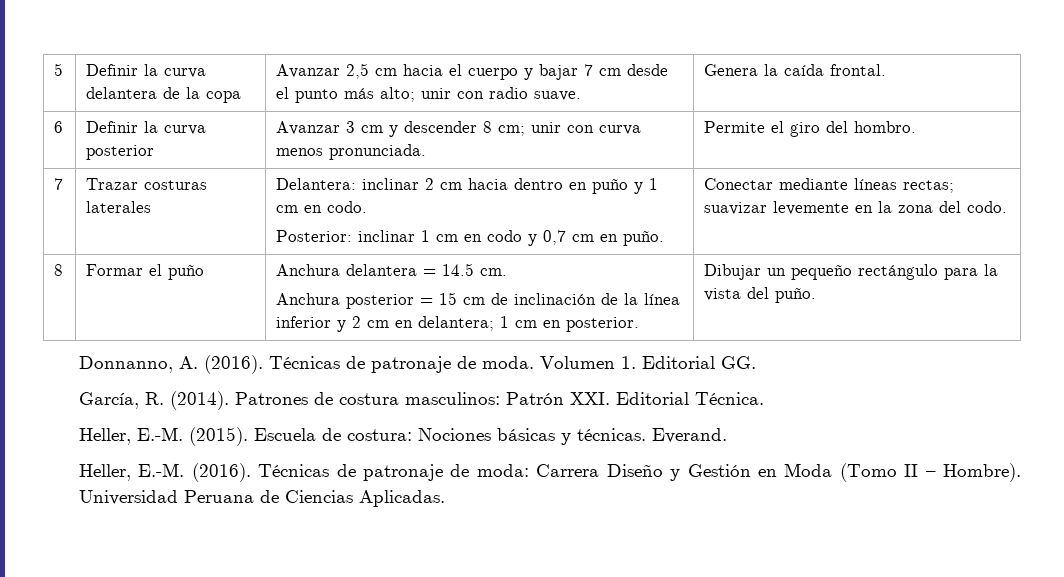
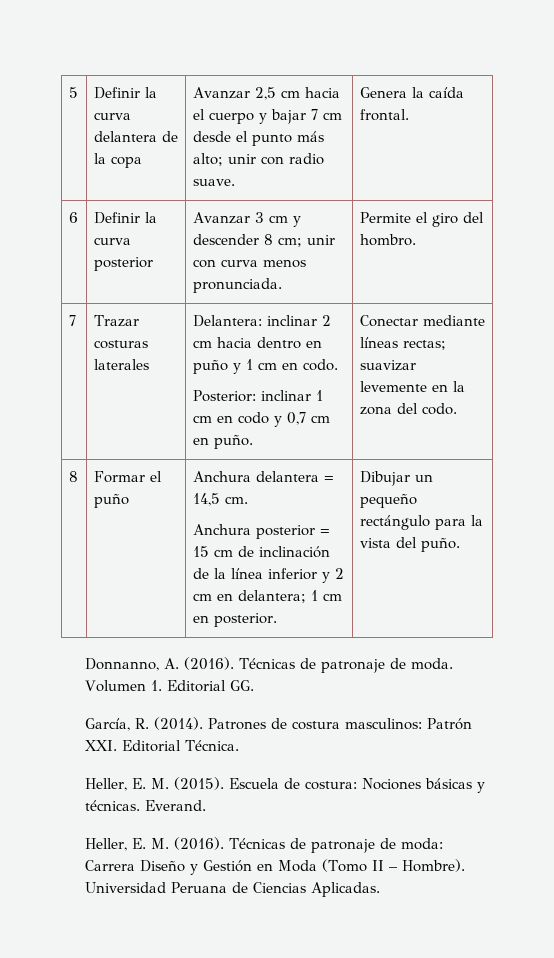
- 8 | Formar el puño | Anchura delantera = 14.5 cm.
+ 8 | Formar el puño | Anchura delantera = 14,5 cm.
- Heller, E.-M. (2015).
+ Heller, E. M. (2015).
- Heller, E.-M. (2016).
+ Heller, E. M. (2016).

